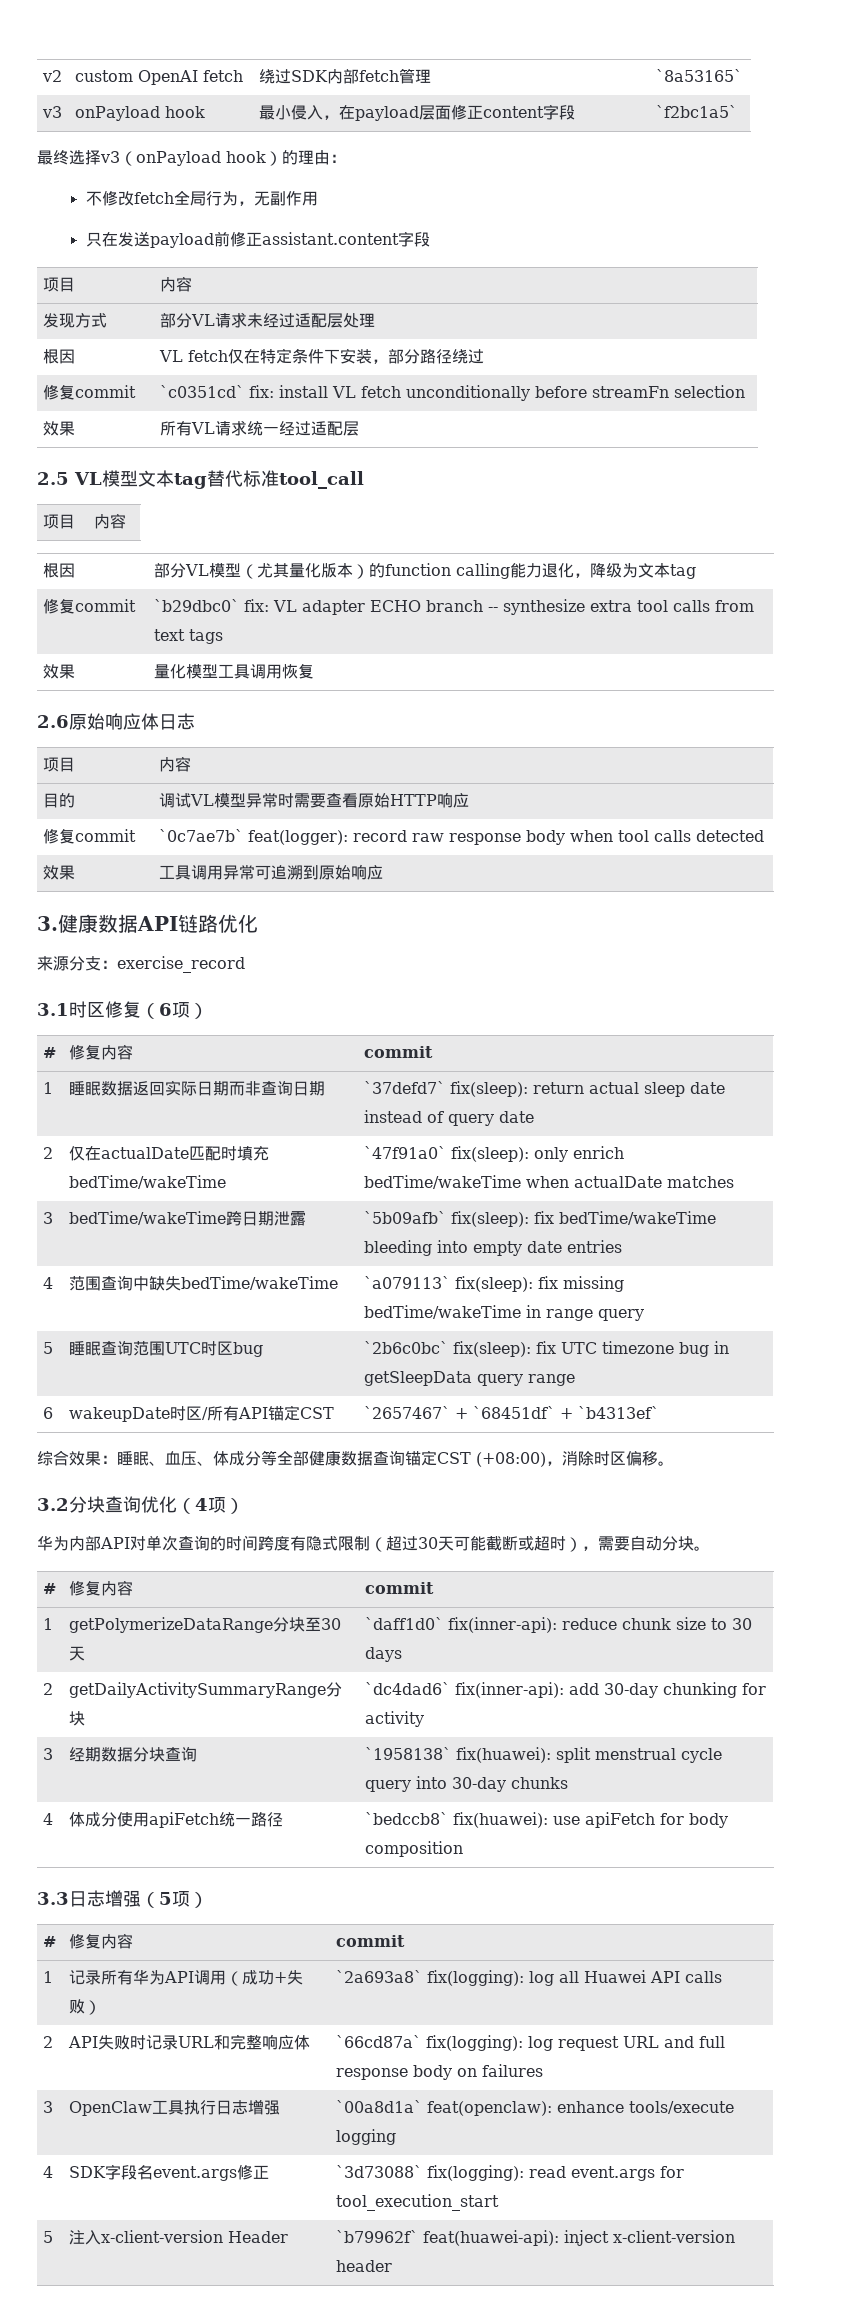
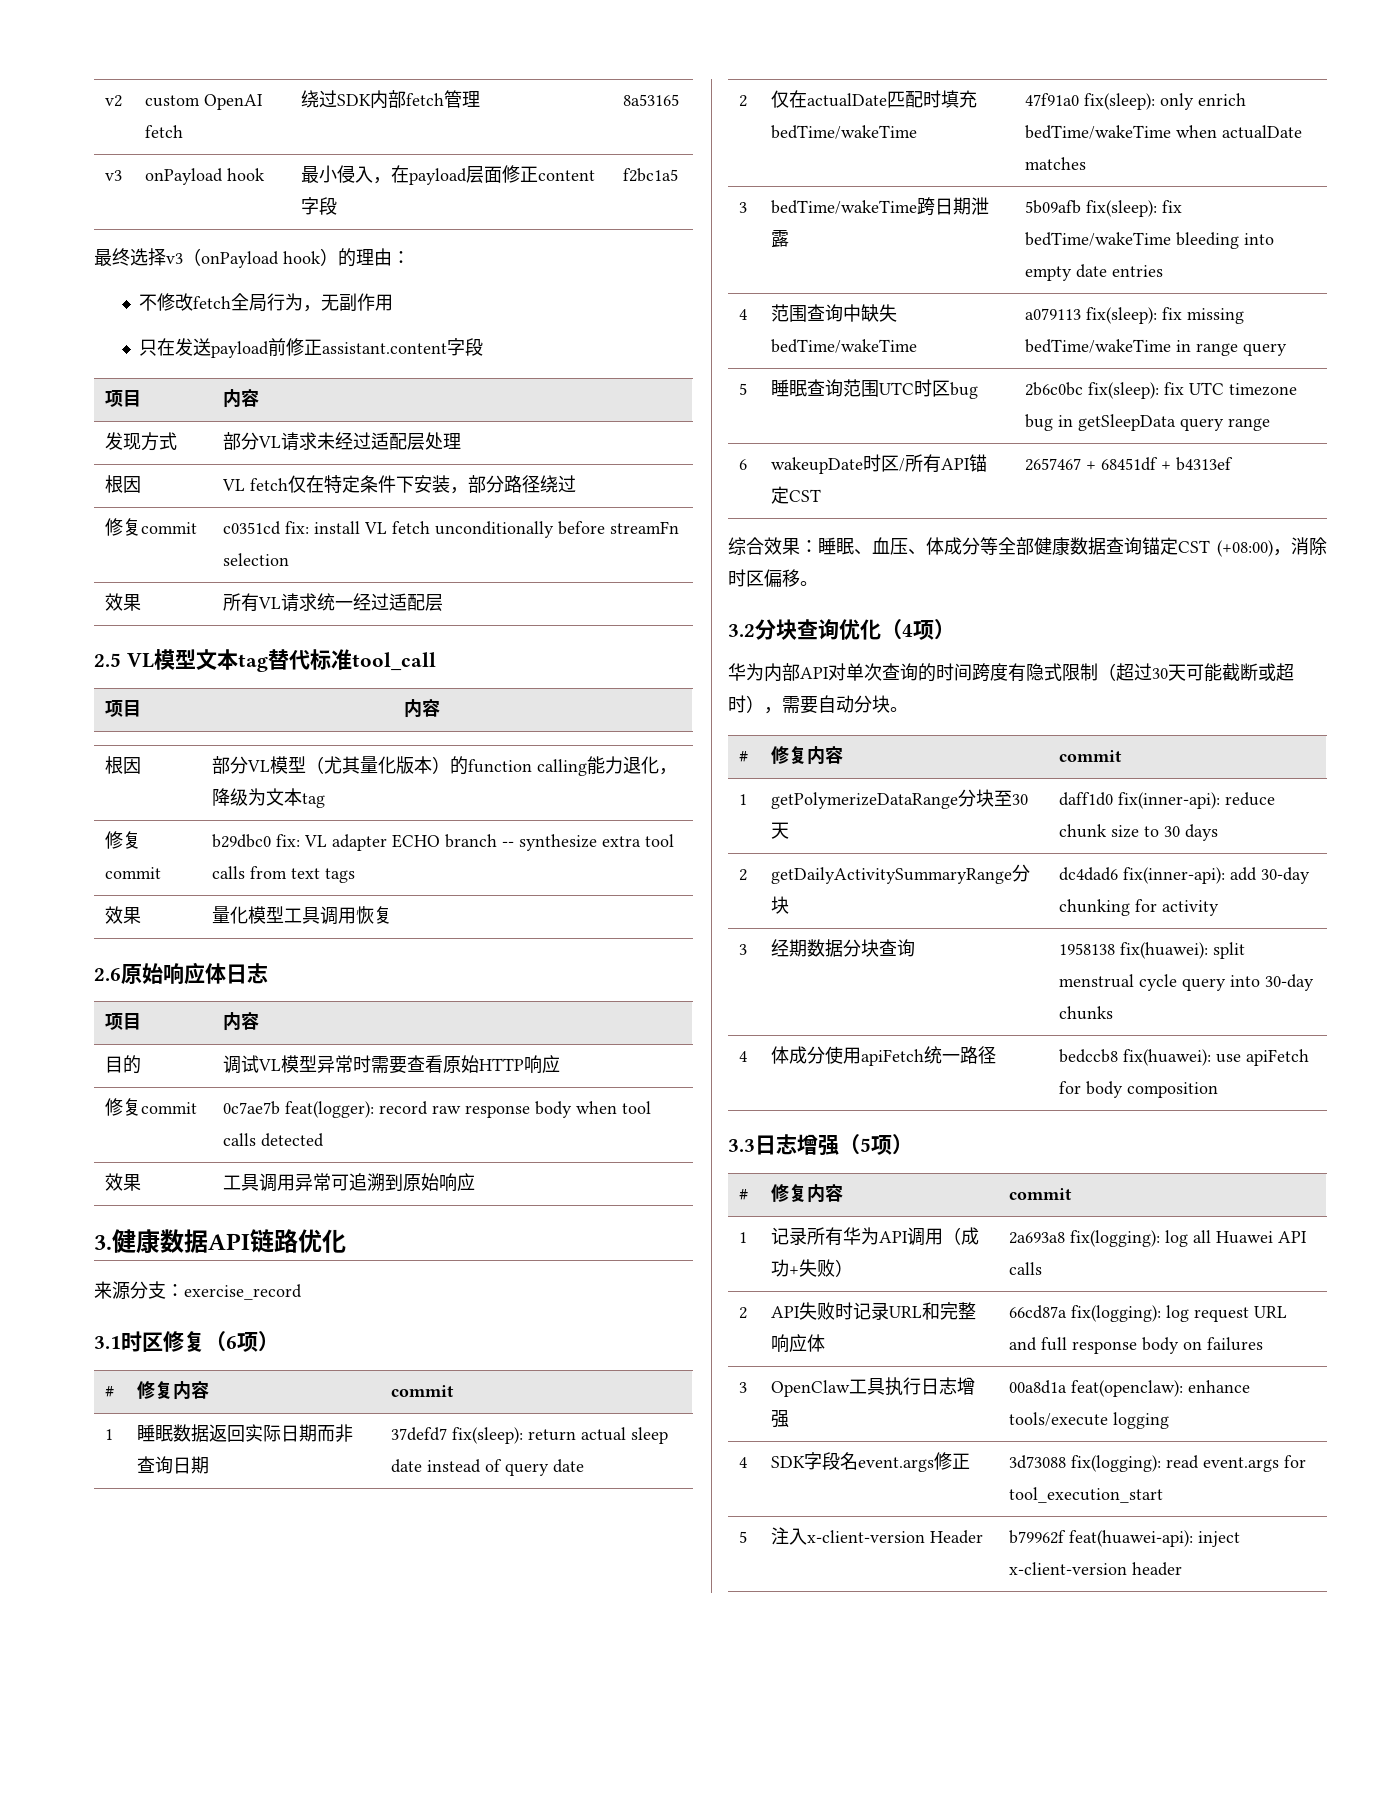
- v2 | custom OpenAI fetch | 绕过SDK内部fetch管理 | `8a53165`
+ v2 | custom OpenAI fetch | 绕过SDK内部fetch管理 | 8a53165
- v3 | onPayload hook | 最小侵入，在payload层面修正content字段 | `f2bc1a5`
+ v3 | onPayload hook | 最小侵入，在payload层面修正content字段 | f2bc1a5
- 修复commit | `c0351cd` fix: install VL fetch unconditionally before streamFn selection
+ 修复commit | c0351cd fix: install VL fetch unconditionally before streamFn selection
- 修复commit | `b29dbc0` fix: VL adapter ECHO branch -- synthesize extra tool calls from text tags
+ 修复commit | b29dbc0 fix: VL adapter ECHO branch -- synthesize extra tool calls from text tags
- 修复commit | `0c7ae7b` feat(logger): record raw response body when tool calls detected
+ 修复commit | 0c7ae7b feat(logger): record raw response body when tool calls detected
- 1 | 睡眠数据返回实际日期而非查询日期 | `37defd7` fix(sleep): return actual sleep date instead of query date
+ 1 | 睡眠数据返回实际日期而非查询日期 | 37defd7 fix(sleep): return actual sleep date instead of query date
- 2 | 仅在actualDate匹配时填充bedTime/wakeTime | `47f91a0` fix(sleep): only enrich bedTime/wakeTime when actualDate matches
+ 2 | 仅在actualDate匹配时填充bedTime/wakeTime | 47f91a0 fix(sleep): only enrich bedTime/wakeTime when actualDate matches
- 3 | bedTime/wakeTime跨日期泄露 | `5b09afb` fix(sleep): fix bedTime/wakeTime bleeding into empty date entries
+ 3 | bedTime/wakeTime跨日期泄露 | 5b09afb fix(sleep): fix bedTime/wakeTime bleeding into empty date entries
- 4 | 范围查询中缺失bedTime/wakeTime | `a079113` fix(sleep): fix missing bedTime/wakeTime in range query
+ 4 | 范围查询中缺失bedTime/wakeTime | a079113 fix(sleep): fix missing bedTime/wakeTime in range query
- 5 | 睡眠查询范围UTC时区bug | `2b6c0bc` fix(sleep): fix UTC timezone bug in getSleepData query range
+ 5 | 睡眠查询范围UTC时区bug | 2b6c0bc fix(sleep): fix UTC timezone bug in getSleepData query range
- 6 | wakeupDate时区/所有API锚定CST | `2657467` + `68451df` + `b4313ef`
+ 6 | wakeupDate时区/所有API锚定CST | 2657467 + 68451df + b4313ef
- 1 | getPolymerizeDataRange分块至30天 | `daff1d0` fix(inner-api): reduce chunk size to 30 days
+ 1 | getPolymerizeDataRange分块至30天 | daff1d0 fix(inner-api): reduce chunk size to 30 days
- 2 | getDailyActivitySummaryRange分块 | `dc4dad6` fix(inner-api): add 30-day chunking for activity
+ 2 | getDailyActivitySummaryRange分块 | dc4dad6 fix(inner-api): add 30-day chunking for activity
- 3 | 经期数据分块查询 | `1958138` fix(huawei): split menstrual cycle query into 30-day chunks
+ 3 | 经期数据分块查询 | 1958138 fix(huawei): split menstrual cycle query into 30-day chunks
- 4 | 体成分使用apiFetch统一路径 | `bedccb8` fix(huawei): use apiFetch for body composition
+ 4 | 体成分使用apiFetch统一路径 | bedccb8 fix(huawei): use apiFetch for body composition
- 1 | 记录所有华为API调用（成功+失败） | `2a693a8` fix(logging): log all Huawei API calls
+ 1 | 记录所有华为API调用（成功+失败） | 2a693a8 fix(logging): log all Huawei API calls
- 2 | API失败时记录URL和完整响应体 | `66cd87a` fix(logging): log request URL and full response body on failures
+ 2 | API失败时记录URL和完整响应体 | 66cd87a fix(logging): log request URL and full response body on failures
- 3 | OpenClaw工具执行日志增强 | `00a8d1a` feat(openclaw): enhance tools/execute logging
+ 3 | OpenClaw工具执行日志增强 | 00a8d1a feat(openclaw): enhance tools/execute logging
- 4 | SDK字段名event.args修正 | `3d73088` fix(logging): read event.args for tool_execution_start
+ 4 | SDK字段名event.args修正 | 3d73088 fix(logging): read event.args for tool_execution_start
- 5 | 注入x-client-version Header | `b79962f` feat(huawei-api): inject x-client-version header
+ 5 | 注入x-client-version Header | b79962f feat(huawei-api): inject x-client-version header

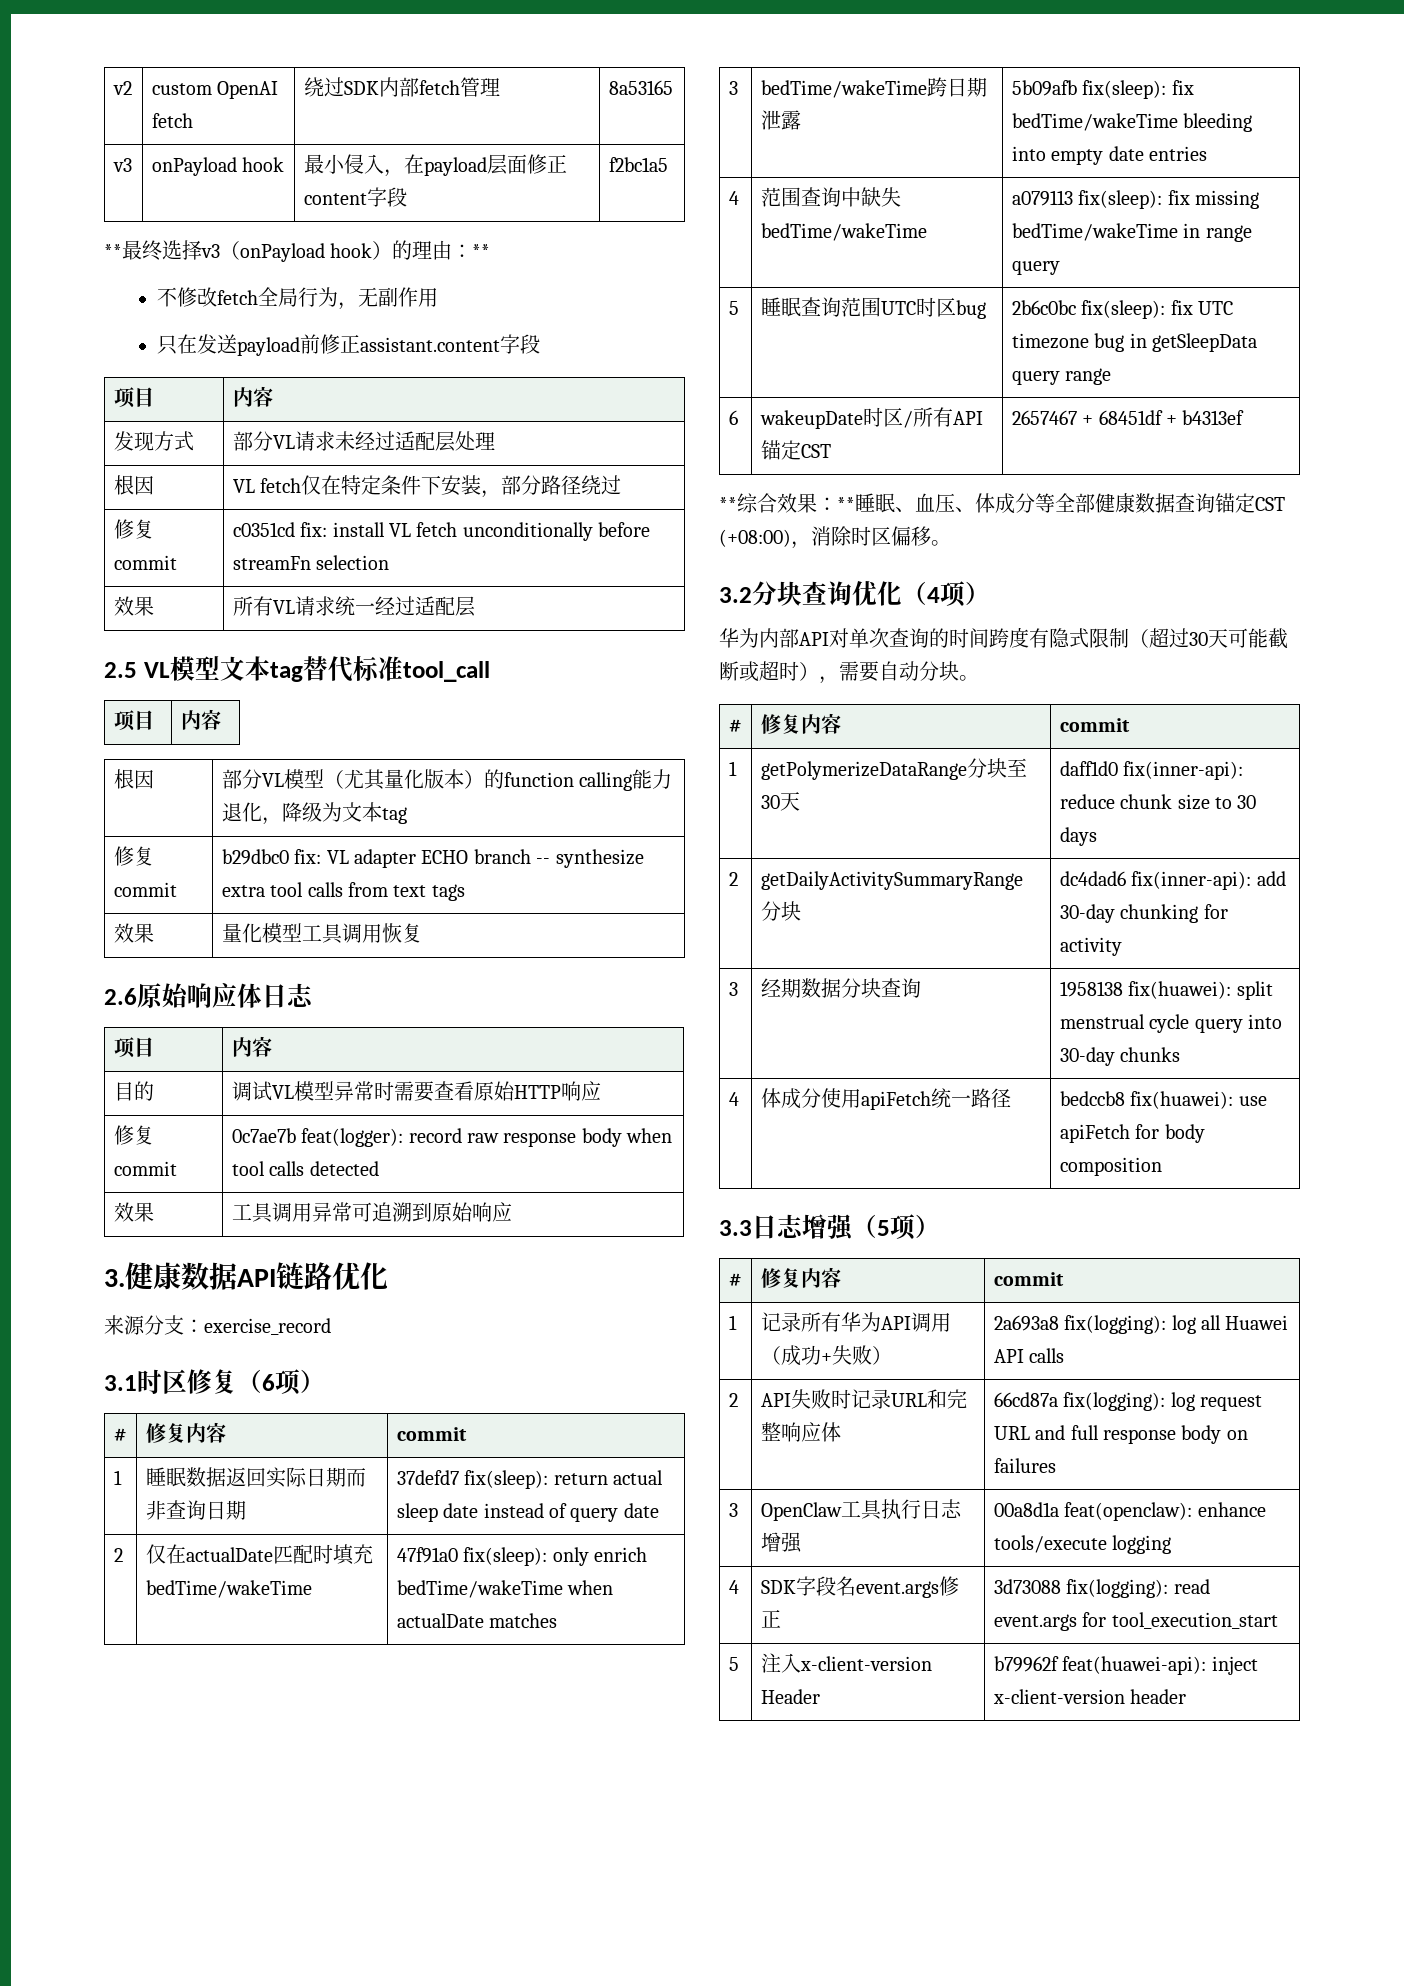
- 最终选择v3（onPayload hook）的理由：
+ **最终选择v3（onPayload hook）的理由：**
- 综合效果：睡眠、血压、体成分等全部健康数据查询锚定CST (+08:00)，消除时区偏移。
+ **综合效果：**睡眠、血压、体成分等全部健康数据查询锚定CST (+08:00)，消除时区偏移。

